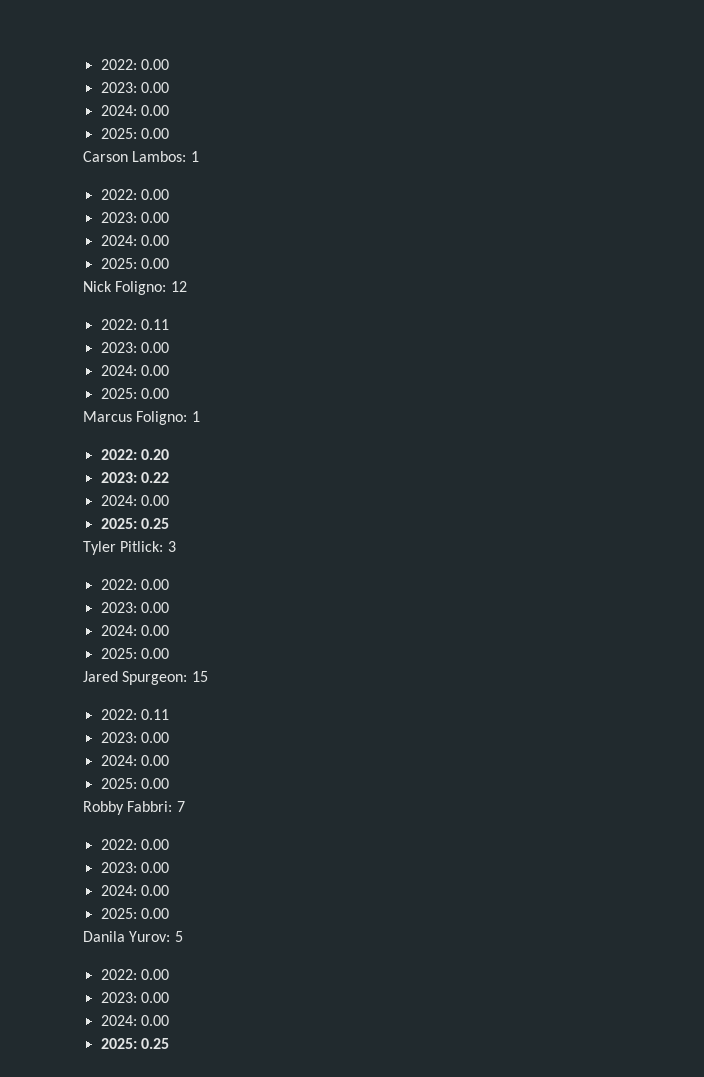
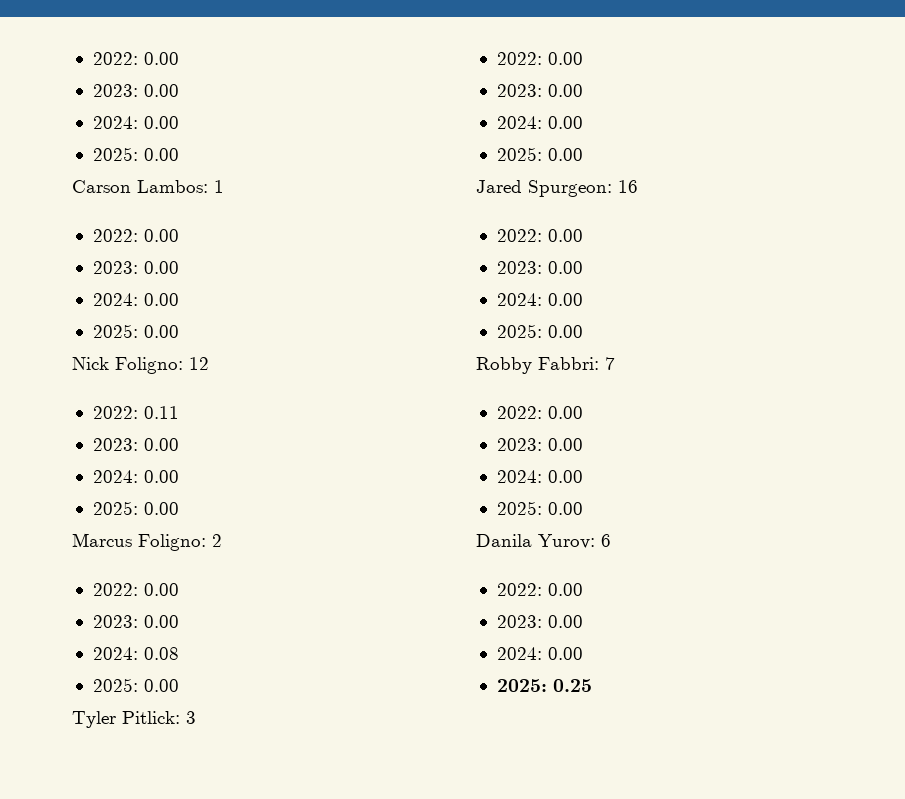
- Marcus Foligno: 1
- 2022: 0.20
- 2023: 0.22
- 2024: 0.00
- 2025: 0.25
+ Marcus Foligno: 2
+ 2022: 0.00
+ 2023: 0.00
+ 2024: 0.08
+ 2025: 0.00
- Jared Spurgeon: 15
- 2022: 0.11
+ Jared Spurgeon: 16
+ 2022: 0.00
- Danila Yurov: 5
+ Danila Yurov: 6

